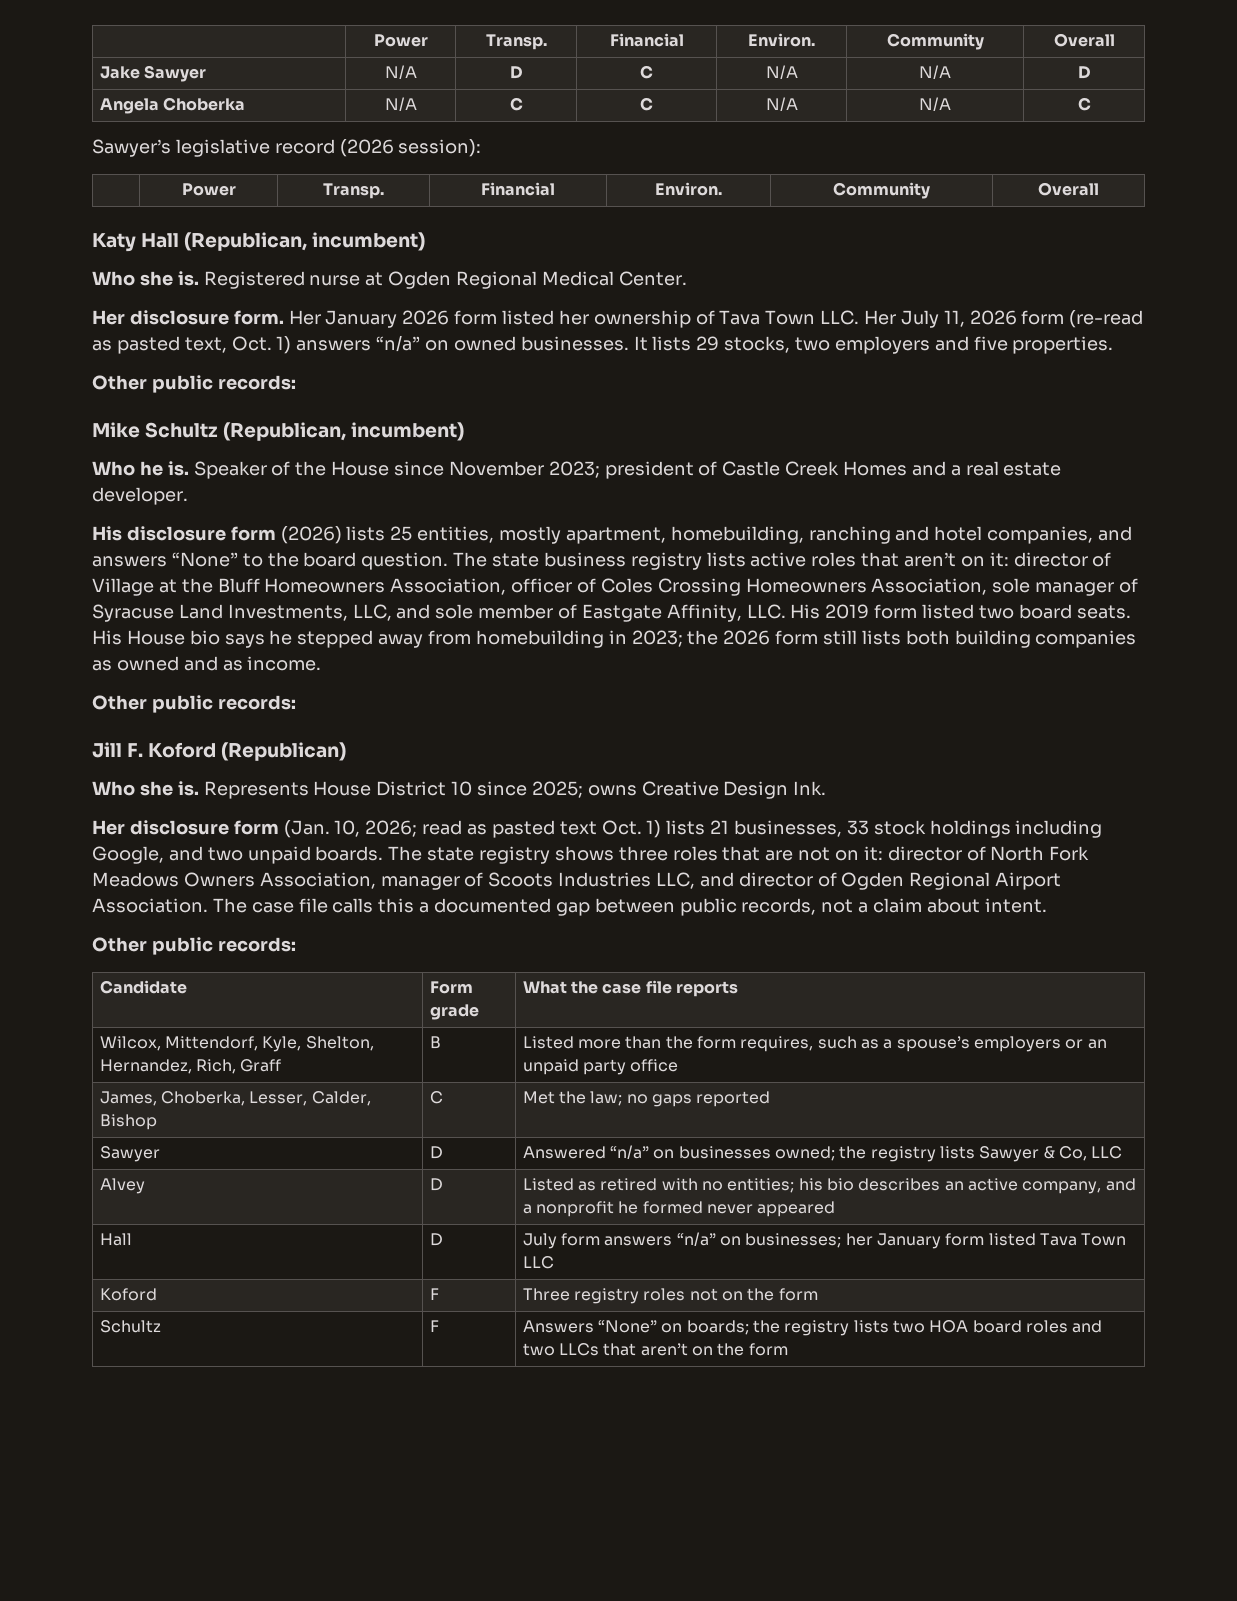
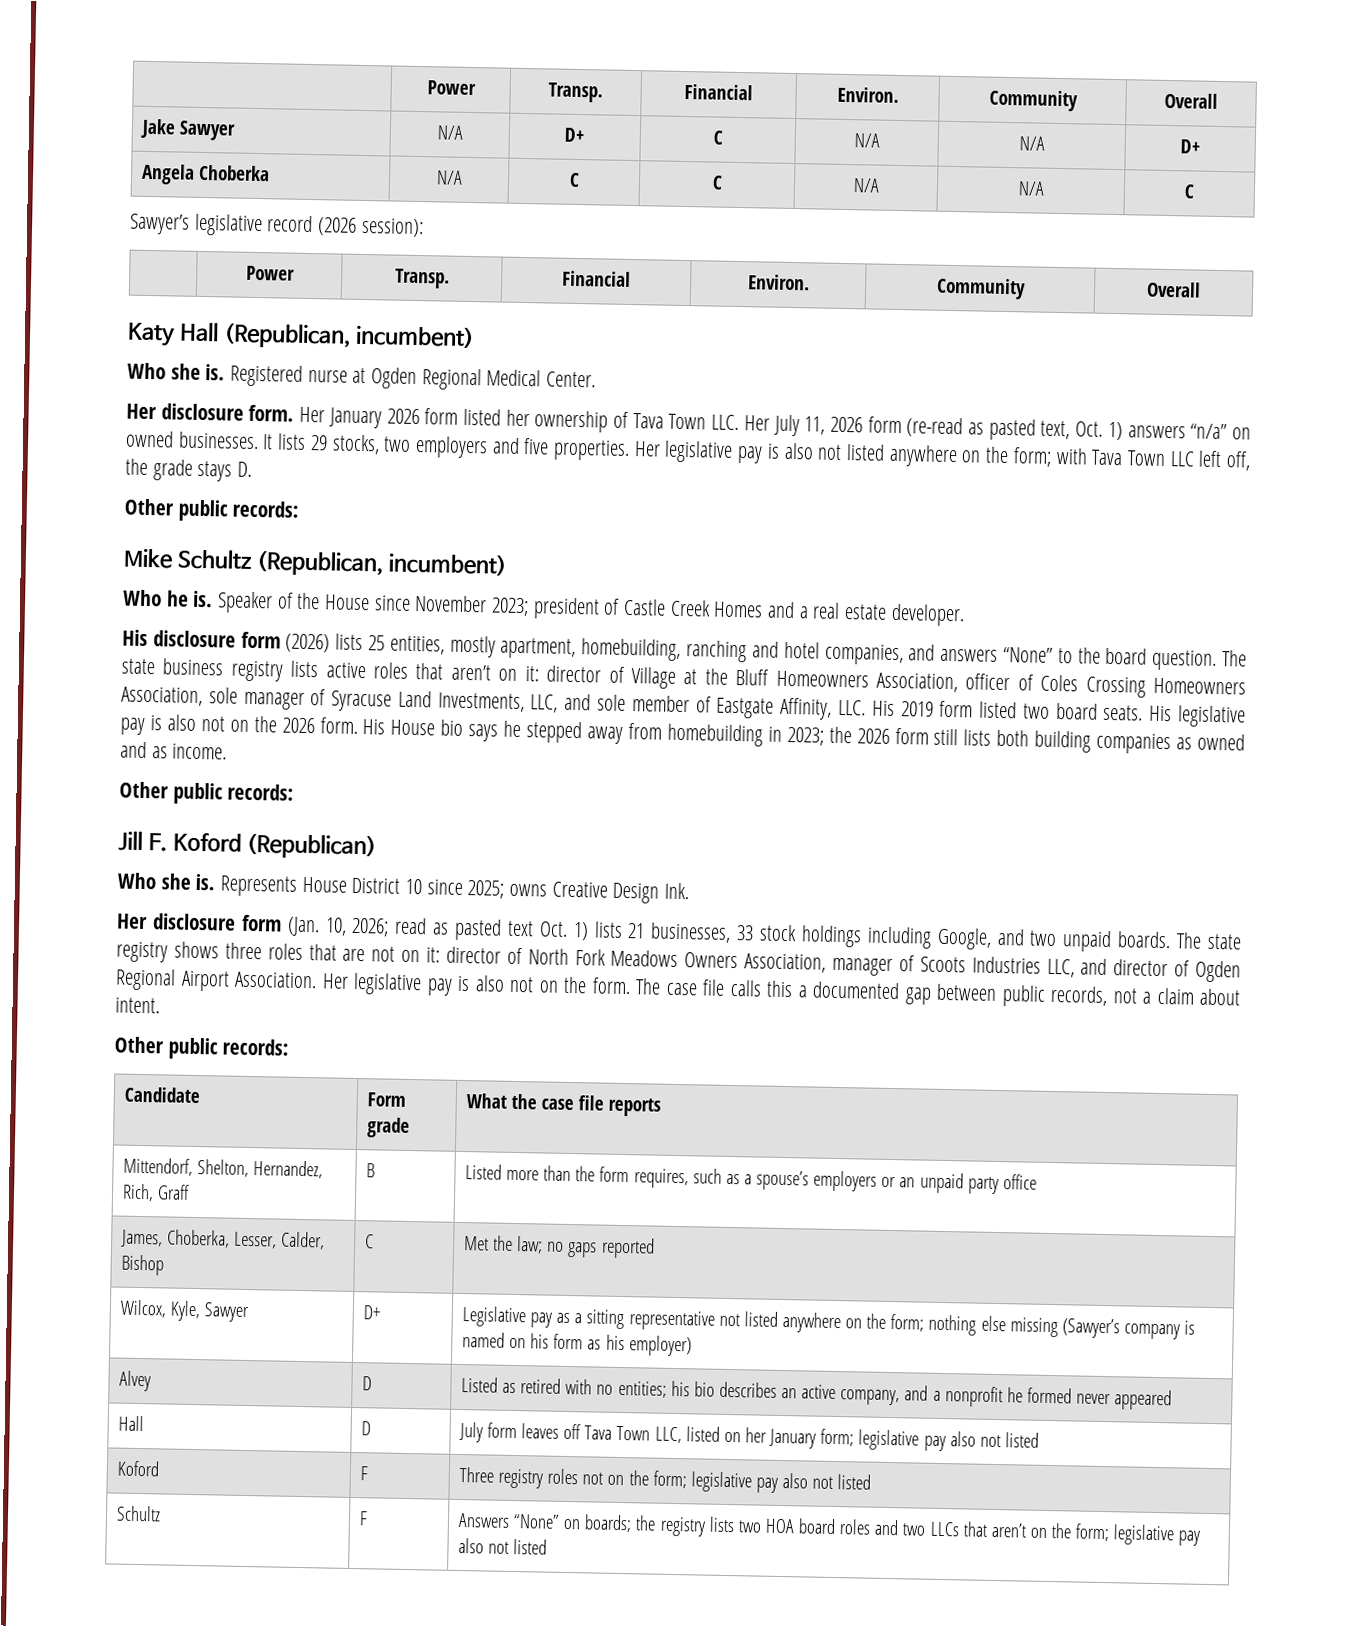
- Jake Sawyer | N/A | D | C | N/A | N/A | D
+ Jake Sawyer | N/A | D+ | C | N/A | N/A | D+
+ Her legislative pay is also not listed anywhere on the form; with Tava Town LLC left off, the grade stays D.
- His House bio says he stepped away from homebuilding in 2023; the 2026 form still lists both building companies as owned and as income.
+ His legislative pay is also not on the 2026 form. His House bio says he stepped away from homebuilding in 2023; the 2026 form still lists both building companies as owned and as income.
+ Her legislative pay is also not on the form.
- Wilcox, Mittendorf, Kyle, Shelton, Hernandez, Rich, Graff | B | Listed more than the form requires, such as a spouse’s employers or an unpaid party office
+ Mittendorf, Shelton, Hernandez, Rich, Graff | B | Listed more than the form requires, such as a spouse’s employers or an unpaid party office
- Sawyer | D | Answered “n/a” on businesses owned; the registry lists Sawyer & Co, LLC
+ Wilcox, Kyle, Sawyer | D+ | Legislative pay as a sitting representative not listed anywhere on the form; nothing else missing (Sawyer’s company is named on his form as his employer)
- Hall | D | July form answers “n/a” on businesses; her January form listed Tava Town LLC
+ Hall | D | July form leaves off Tava Town LLC, listed on her January form; legislative pay also not listed
- Koford | F | Three registry roles not on the form
+ Koford | F | Three registry roles not on the form; legislative pay also not listed
- Schultz | F | Answers “None” on boards; the registry lists two HOA board roles and two LLCs that aren’t on the form
+ Schultz | F | Answers “None” on boards; the registry lists two HOA board roles and two LLCs that aren’t on the form; legislative pay also not listed

